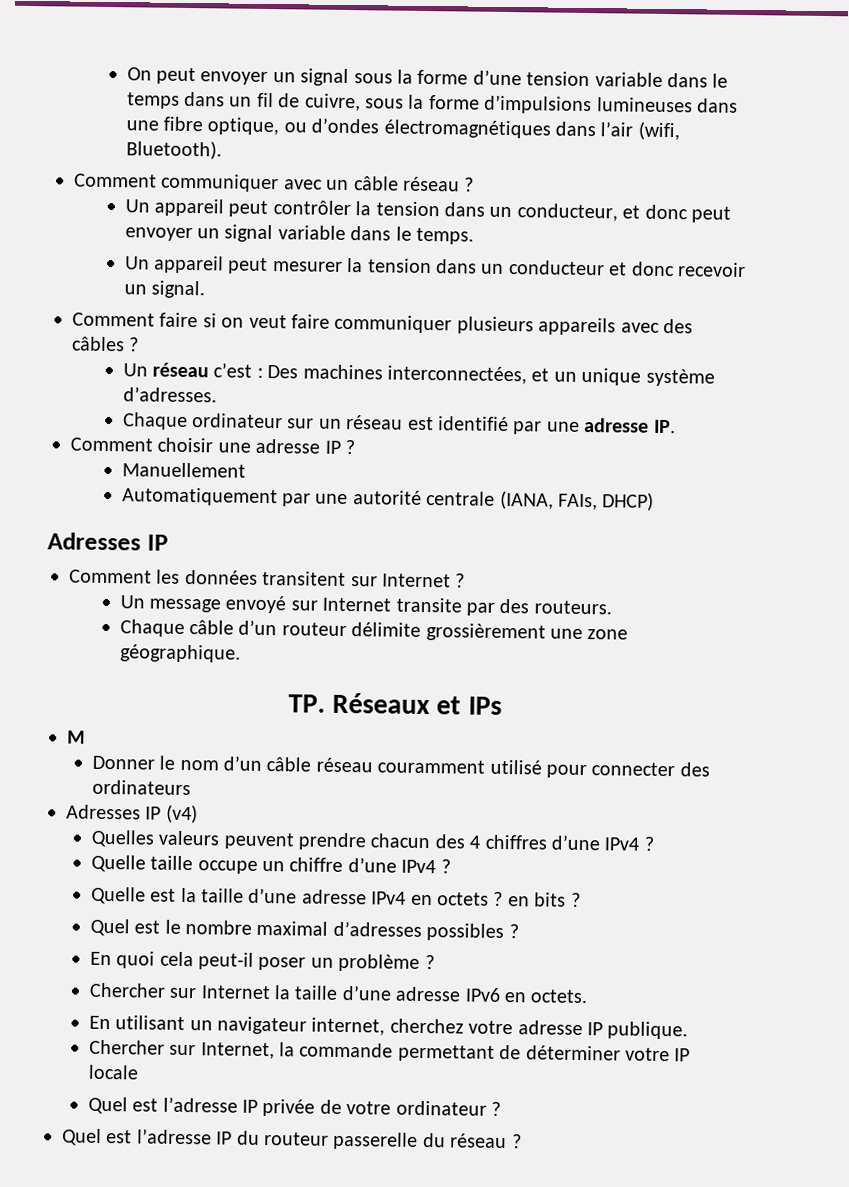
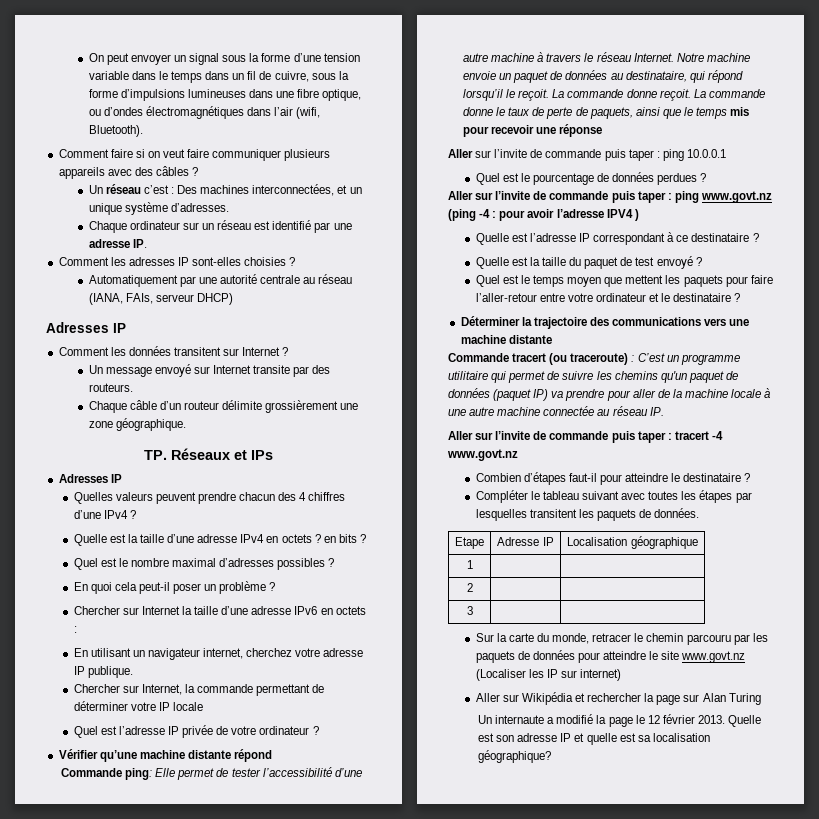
- Comment communiquer avec un câble réseau ?
- Un appareil peut contrôler la tension dans un conducteur, et donc peut envoyer un signal variable dans le temps.
- Un appareil peut mesurer la tension dans un conducteur et donc recevoir un signal.
- Comment choisir une adresse IP ?
- Manuellement
+ Comment les adresses IP sont-elles choisies ?
- Automatiquement par une autorité centrale (IANA, FAIs, DHCP)
+ Automatiquement par une autorité centrale au réseau (IANA, FAIs, serveur DHCP)
  TP. Réseaux et IPs
- M
- Donner le nom d’un câble réseau couramment utilisé pour connecter des ordinateurs
- Adresses IP (v4)
+ Adresses IP
- Quelle taille occupe un chiffre d’une IPv4 ?
- Chercher sur Internet la taille d’une adresse IPv6 en octets.
+ Chercher sur Internet la taille d’une adresse IPv6 en octets :
- Quel est l’adresse IP du routeur passerelle du réseau ?
+ Vérifier qu’une machine distante répond
+ Commande ping: Elle permet de tester l’accessibilité d’une autre machine à travers le réseau Internet. Notre machine envoie un paquet de données au destinataire, qui répond lorsqu’il le reçoit. La commande donne reçoit. La commande donne le taux de perte de paquets, ainsi que le temps mis pour recevoir une réponse
+ Aller sur l’invite de commande puis taper : ping 10.0.0.1
+ Quel est le pourcentage de données perdues ?
+ Aller sur l’invite de commande puis taper : ping www.govt.nz (ping -4 : pour avoir l’adresse IPV4 )
+ Quelle est l’adresse IP correspondant à ce destinataire ?
+ Quelle est la taille du paquet de test envoyé ?
+ Quel est le temps moyen que mettent les paquets pour faire l’aller-retour entre votre ordinateur et le destinataire ?
+ Déterminer la trajectoire des communications vers une machine distante
+ Commande tracert (ou traceroute) : C’est un programme utilitaire qui permet de suivre les chemins qu'un paquet de données (paquet IP) va prendre pour aller de la machine locale à une autre machine connectée au réseau IP.
+ Aller sur l’invite de commande puis taper : tracert -4 www.govt.nz
+ Combien d’étapes faut-il pour atteindre le destinataire ?
+ Compléter le tableau suivant avec toutes les étapes par lesquelles transitent les paquets de données.
+ Etape | Adresse IP | Localisation géographique
+ 1 | |
+ 2 | |
+ 3 | |
+ Sur la carte du monde, retracer le chemin parcouru par les paquets de données pour atteindre le site www.govt.nz (Localiser les IP sur internet)
+ Aller sur Wikipédia et rechercher la page sur Alan Turing
+ Un internaute a modifié la page le 12 février 2013. Quelle est son adresse IP et quelle est sa localisation géographique?

